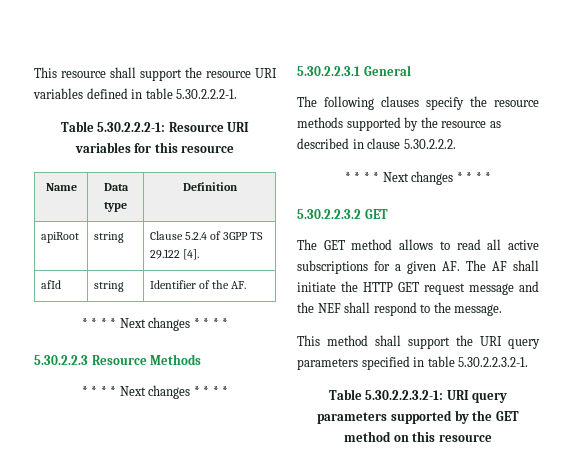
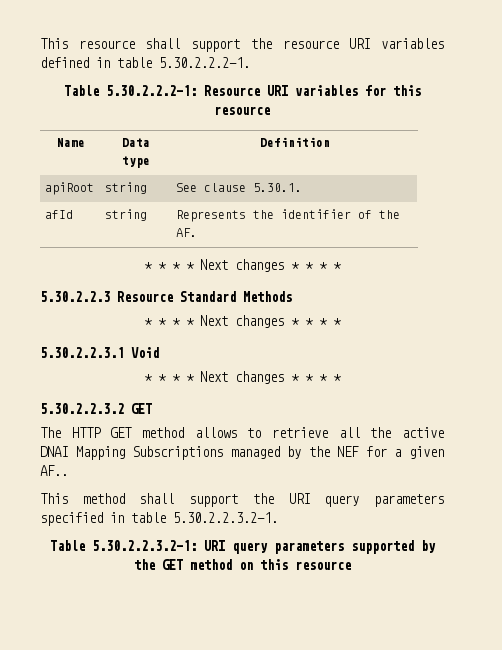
- apiRoot | string | Clause 5.2.4 of 3GPP TS 29.122 [4].
+ apiRoot | string | See clause 5.30.1.
- afId | string | Identifier of the AF.
+ afId | string | Represents the identifier of the AF.
- 5.30.2.2.3 Resource Methods
+ 5.30.2.2.3 Resource Standard Methods
- 5.30.2.2.3.1 General
- The following clauses specify the resource methods supported by the resource as described in clause 5.30.2.2.2.
+ 5.30.2.2.3.1 Void
- The GET method allows to read all active subscriptions for a given AF. The AF shall initiate the HTTP GET request message and the NEF shall respond to the message.
+ The HTTP GET method allows to retrieve all the active DNAI Mapping Subscriptions managed by the NEF for a given AF..

